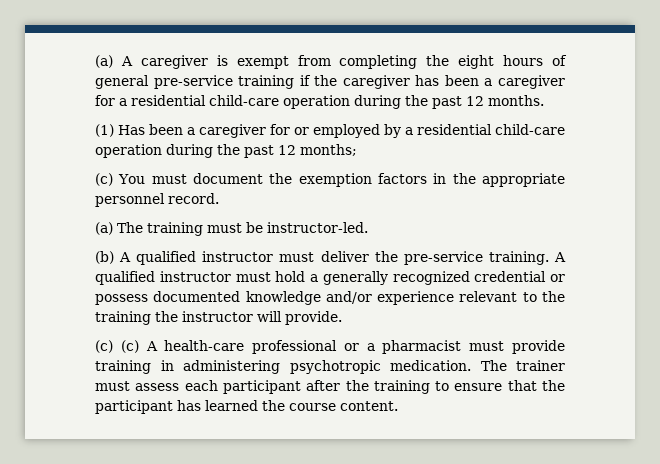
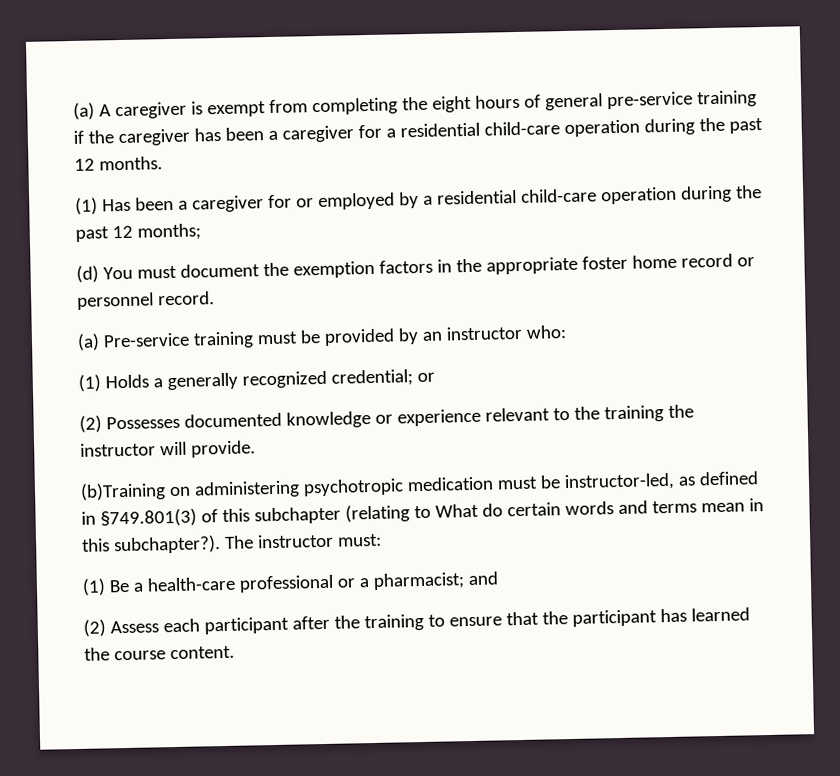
- (c) You must document the exemption factors in the appropriate personnel record.
+ (d) You must document the exemption factors in the appropriate foster home record or personnel record.
- (a) The training must be instructor-led.
- (b) A qualified instructor must deliver the pre-service training. A qualified instructor must hold a generally recognized credential or possess documented knowledge and/or experience relevant to the training the instructor will provide.
+ (a) Pre-service training must be provided by an instructor who:
+ (1) Holds a generally recognized credential; or
+ (2) Possesses documented knowledge or experience relevant to the training the instructor will provide.
- (c) (c) A health-care professional or a pharmacist must provide training in administering psychotropic medication. The trainer must assess each participant after the training to ensure that the participant has learned the course content.
+ (b)Training on administering psychotropic medication must be instructor-led, as defined in §749.801(3) of this subchapter (relating to What do certain words and terms mean in this subchapter?). The instructor must:
+ (1) Be a health-care professional or a pharmacist; and
+ (2) Assess each participant after the training to ensure that the participant has learned the course content.

